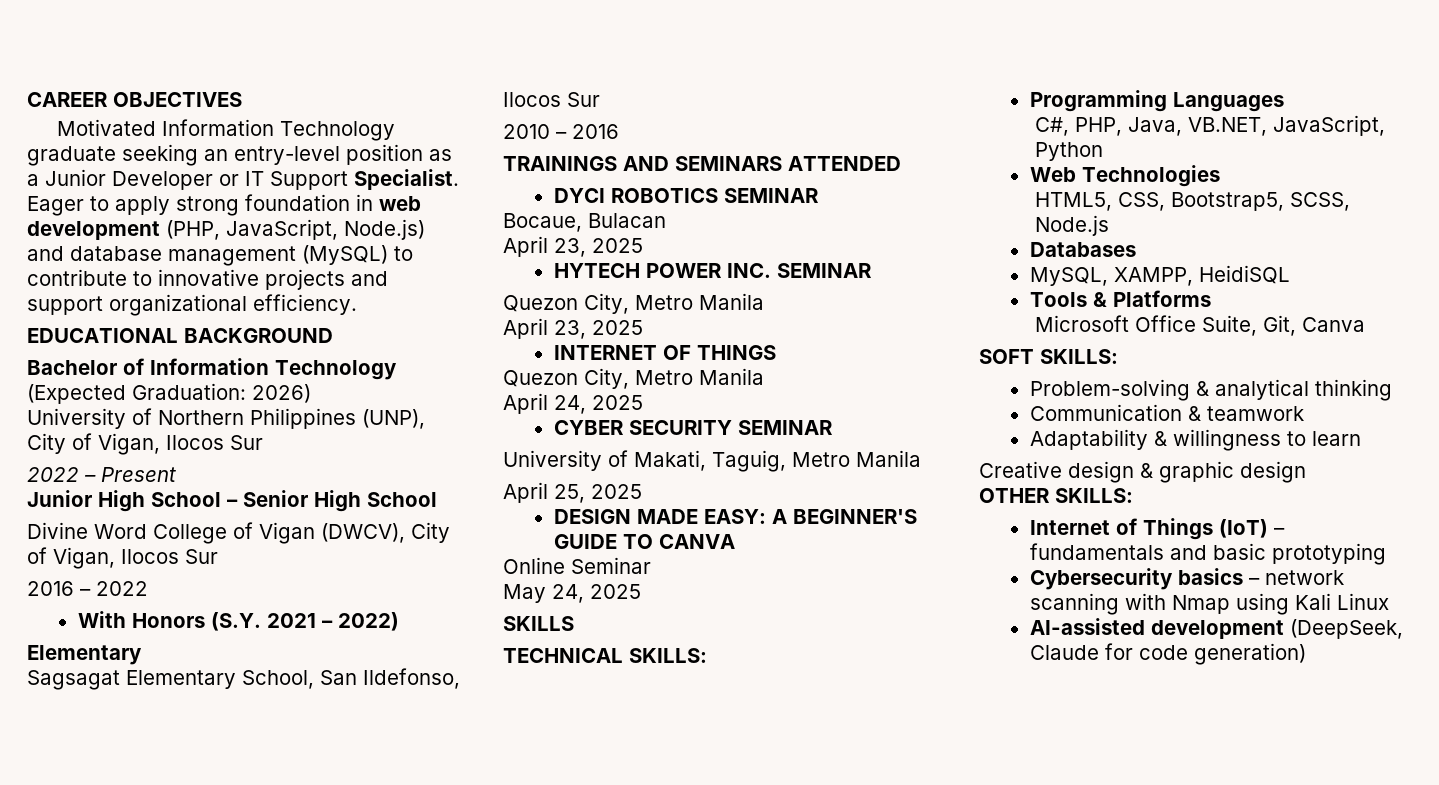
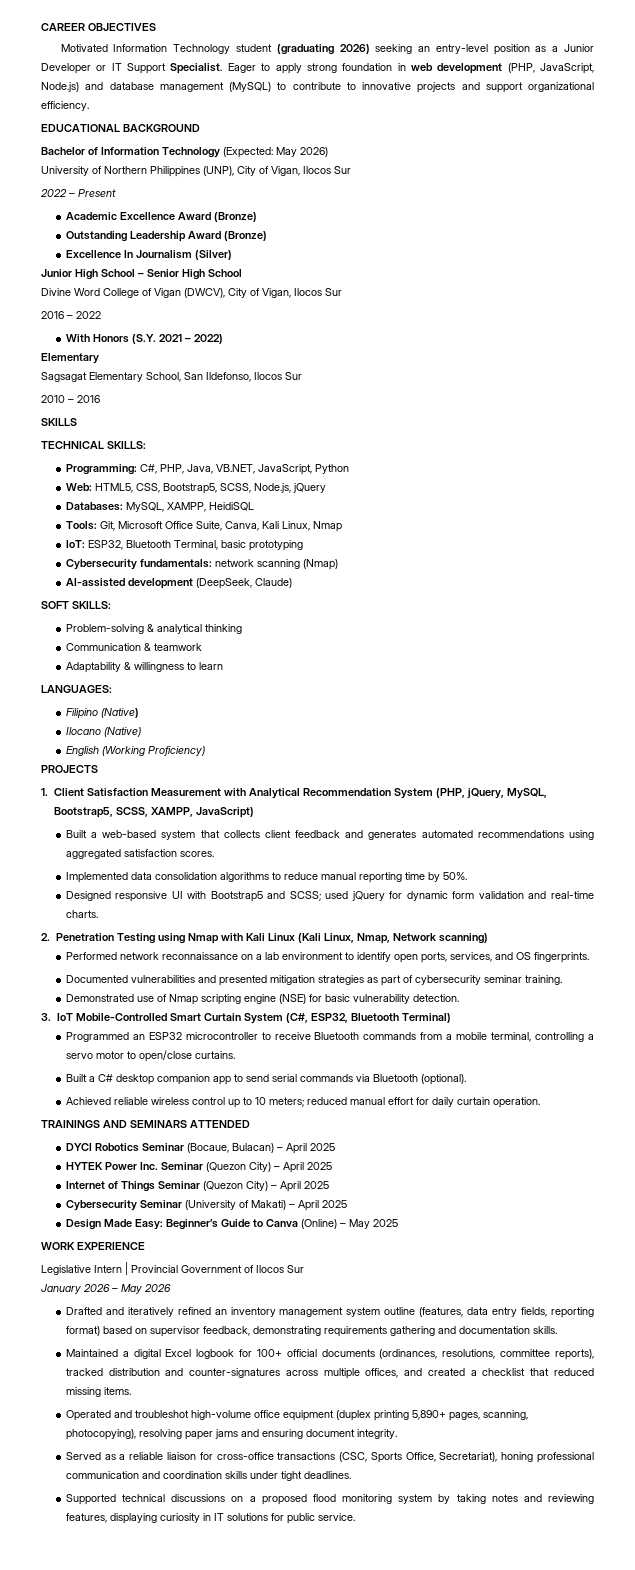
- Motivated Information Technology graduate seeking an entry-level position as a Junior Developer or IT Support Specialist.
+ Motivated Information Technology student (graduating 2026) seeking an entry-level position as a Junior Developer or IT Support Specialist.
- Bachelor of Information Technology (Expected Graduation: 2026)
+ Bachelor of Information Technology (Expected: May 2026)
+ Academic Excellence Award (Bronze)
+ Outstanding Leadership Award (Bronze)
+ Excellence In Journalism (Silver)
- TRAININGS AND SEMINARS ATTENDED
- DYCI ROBOTICS SEMINAR
- Bocaue, Bulacan
- April 23, 2025
- HYTECH POWER INC. SEMINAR
- Quezon City, Metro Manila
- April 23, 2025
- INTERNET OF THINGS
- Quezon City, Metro Manila
- April 24, 2025
- CYBER SECURITY SEMINAR
- University of Makati, Taguig, Metro Manila
- April 25, 2025
- DESIGN MADE EASY: A BEGINNER'S GUIDE TO CANVA
- Online Seminar
- May 24, 2025
- Programming Languages
- C#, PHP, Java, VB.NET, JavaScript, Python
+ Programming: C#, PHP, Java, VB.NET, JavaScript, Python
- Web Technologies
- HTML5, CSS, Bootstrap5, SCSS, Node.js
- Databases
- MySQL, XAMPP, HeidiSQL
+ Web: HTML5, CSS, Bootstrap5, SCSS, Node.js, jQuery
+ Databases: MySQL, XAMPP, HeidiSQL
- Tools & Platforms
- Microsoft Office Suite, Git, Canva
+ Tools: Git, Microsoft Office Suite, Canva, Kali Linux, Nmap
+ IoT: ESP32, Bluetooth Terminal, basic prototyping
+ Cybersecurity fundamentals: network scanning (Nmap)
+ AI-assisted development (DeepSeek, Claude)
- Creative design & graphic design
- OTHER SKILLS:
- Internet of Things (IoT) – fundamentals and basic prototyping
- Cybersecurity basics – network scanning with Nmap using Kali Linux
- AI-assisted development (DeepSeek, Claude for code generation)
+ LANGUAGES:
+ Filipino (Native)
+ Ilocano (Native)
+ English (Working Proficiency)
+ PROJECTS
+ 1. Client Satisfaction Measurement with Analytical Recommendation System (PHP, jQuery, MySQL, Bootstrap5, SCSS, XAMPP, JavaScript)
+ Built a web-based system that collects client feedback and generates automated recommendations using aggregated satisfaction scores.
+ Implemented data consolidation algorithms to reduce manual reporting time by 50%.
+ Designed responsive UI with Bootstrap5 and SCSS; used jQuery for dynamic form validation and real-time charts.
+ 2. Penetration Testing using Nmap with Kali Linux (Kali Linux, Nmap, Network scanning)
+ Performed network reconnaissance on a lab environment to identify open ports, services, and OS fingerprints.
+ Documented vulnerabilities and presented mitigation strategies as part of cybersecurity seminar training.
+ Demonstrated use of Nmap scripting engine (NSE) for basic vulnerability detection.
+ 3. IoT Mobile-Controlled Smart Curtain System (C#, ESP32, Bluetooth Terminal)
+ Programmed an ESP32 microcontroller to receive Bluetooth commands from a mobile terminal, controlling a servo motor to open/close curtains.
+ Built a C# desktop companion app to send serial commands via Bluetooth (optional).
+ Achieved reliable wireless control up to 10 meters; reduced manual effort for daily curtain operation.
+ TRAININGS AND SEMINARS ATTENDED
+ DYCI Robotics Seminar (Bocaue, Bulacan) – April 2025
+ HYTEK Power Inc. Seminar (Quezon City) – April 2025
+ Internet of Things Seminar (Quezon City) – April 2025
+ Cybersecurity Seminar (University of Makati) – April 2025
+ Design Made Easy: Beginner’s Guide to Canva (Online) – May 2025
+ WORK EXPERIENCE
+ Legislative Intern | Provincial Government of Ilocos Sur
+ January 2026 – May 2026
+ Drafted and iteratively refined an inventory management system outline (features, data entry fields, reporting format) based on supervisor feedback, demonstrating requirements gathering and documentation skills.
+ Maintained a digital Excel logbook for 100+ official documents (ordinances, resolutions, committee reports), tracked distribution and counter-signatures across multiple offices, and created a checklist that reduced missing items.
+ Operated and troubleshot high-volume office equipment (duplex printing 5,890+ pages, scanning, photocopying), resolving paper jams and ensuring document integrity.
+ Served as a reliable liaison for cross-office transactions (CSC, Sports Office, Secretariat), honing professional communication and coordination skills under tight deadlines.
+ Supported technical discussions on a proposed flood monitoring system by taking notes and reviewing features, displaying curiosity in IT solutions for public service.

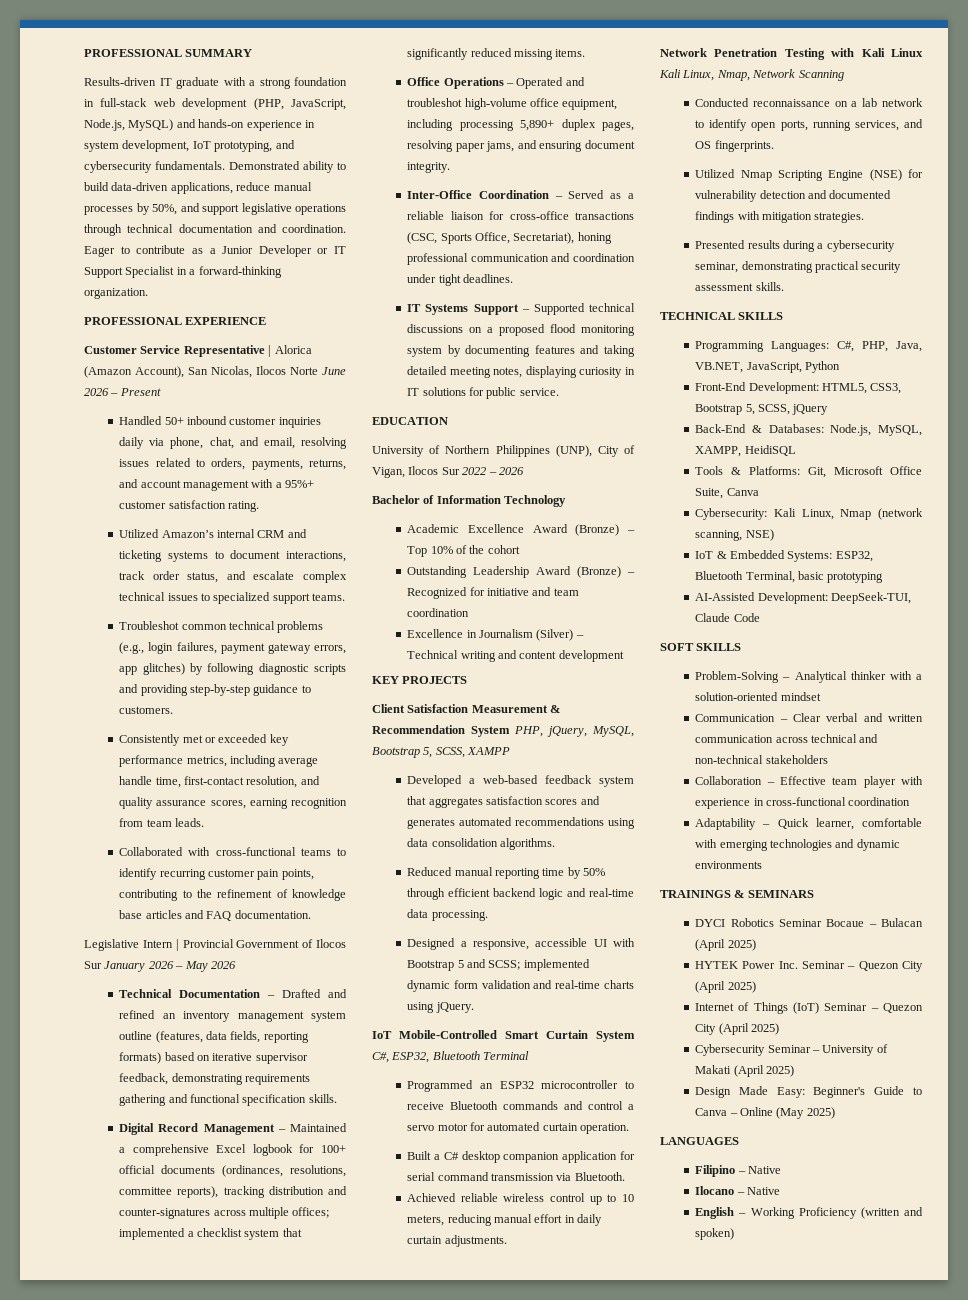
- CAREER OBJECTIVES
- Motivated Information Technology student (graduating 2026) seeking an entry-level position as a Junior Developer or IT Support Specialist. Eager to apply strong foundation in web development (PHP, JavaScript, Node.js) and database management (MySQL) to contribute to innovative projects and support organizational efficiency.
- EDUCATIONAL BACKGROUND
- Bachelor of Information Technology (Expected: May 2026)
- University of Northern Philippines (UNP), City of Vigan, Ilocos Sur
- 2022 – Present
- Academic Excellence Award (Bronze)
- Outstanding Leadership Award (Bronze)
- Excellence In Journalism (Silver)
- Junior High School – Senior High School
- Divine Word College of Vigan (DWCV), City of Vigan, Ilocos Sur
- 2016 – 2022
- With Honors (S.Y. 2021 – 2022)
- Elementary
- Sagsagat Elementary School, San Ildefonso, Ilocos Sur
- 2010 – 2016
- SKILLS
- TECHNICAL SKILLS:
- Programming: C#, PHP, Java, VB.NET, JavaScript, Python
- Web: HTML5, CSS, Bootstrap5, SCSS, Node.js, jQuery
- Databases: MySQL, XAMPP, HeidiSQL
- Tools: Git, Microsoft Office Suite, Canva, Kali Linux, Nmap
- IoT: ESP32, Bluetooth Terminal, basic prototyping
- Cybersecurity fundamentals: network scanning (Nmap)
- AI-assisted development (DeepSeek, Claude)
- SOFT SKILLS:
- Problem-solving & analytical thinking
- Communication & teamwork
- Adaptability & willingness to learn
- LANGUAGES:
- Filipino (Native)
- Ilocano (Native)
- English (Working Proficiency)
- PROJECTS
- 1. Client Satisfaction Measurement with Analytical Recommendation System (PHP, jQuery, MySQL, Bootstrap5, SCSS, XAMPP, JavaScript)
- Built a web-based system that collects client feedback and generates automated recommendations using aggregated satisfaction scores.
- Implemented data consolidation algorithms to reduce manual reporting time by 50%.
- Designed responsive UI with Bootstrap5 and SCSS; used jQuery for dynamic form validation and real-time charts.
- 2. Penetration Testing using Nmap with Kali Linux (Kali Linux, Nmap, Network scanning)
- Performed network reconnaissance on a lab environment to identify open ports, services, and OS fingerprints.
- Documented vulnerabilities and presented mitigation strategies as part of cybersecurity seminar training.
- Demonstrated use of Nmap scripting engine (NSE) for basic vulnerability detection.
- 3. IoT Mobile-Controlled Smart Curtain System (C#, ESP32, Bluetooth Terminal)
- Programmed an ESP32 microcontroller to receive Bluetooth commands from a mobile terminal, controlling a servo motor to open/close curtains.
- Built a C# desktop companion app to send serial commands via Bluetooth (optional).
- Achieved reliable wireless control up to 10 meters; reduced manual effort for daily curtain operation.
- TRAININGS AND SEMINARS ATTENDED
- DYCI Robotics Seminar (Bocaue, Bulacan) – April 2025
- HYTEK Power Inc. Seminar (Quezon City) – April 2025
- Internet of Things Seminar (Quezon City) – April 2025
- Cybersecurity Seminar (University of Makati) – April 2025
- Design Made Easy: Beginner’s Guide to Canva (Online) – May 2025
- WORK EXPERIENCE
+ PROFESSIONAL SUMMARY
+ Results-driven IT graduate with a strong foundation in full-stack web development (PHP, JavaScript, Node.js, MySQL) and hands-on experience in system development, IoT prototyping, and cybersecurity fundamentals. Demonstrated ability to build data-driven applications, reduce manual processes by 50%, and support legislative operations through technical documentation and coordination. Eager to contribute as a Junior Developer or IT Support Specialist in a forward-thinking organization.
+ PROFESSIONAL EXPERIENCE
+ Customer Service Representative | Alorica (Amazon Account), San Nicolas, Ilocos Norte June 2026 – Present
+ Handled 50+ inbound customer inquiries daily via phone, chat, and email, resolving issues related to orders, payments, returns, and account management with a 95%+ customer satisfaction rating.
+ Utilized Amazon’s internal CRM and ticketing systems to document interactions, track order status, and escalate complex technical issues to specialized support teams.
+ Troubleshot common technical problems (e.g., login failures, payment gateway errors, app glitches) by following diagnostic scripts and providing step-by-step guidance to customers.
+ Consistently met or exceeded key performance metrics, including average handle time, first-contact resolution, and quality assurance scores, earning recognition from team leads.
+ Collaborated with cross-functional teams to identify recurring customer pain points, contributing to the refinement of knowledge base articles and FAQ documentation.
- Legislative Intern | Provincial Government of Ilocos Sur
- January 2026 – May 2026
+ Legislative Intern | Provincial Government of Ilocos Sur January 2026 – May 2026
- Drafted and iteratively refined an inventory management system outline (features, data entry fields, reporting format) based on supervisor feedback, demonstrating requirements gathering and documentation skills.
- Maintained a digital Excel logbook for 100+ official documents (ordinances, resolutions, committee reports), tracked distribution and counter-signatures across multiple offices, and created a checklist that reduced missing items.
+ Technical Documentation – Drafted and refined an inventory management system outline (features, data fields, reporting formats) based on iterative supervisor feedback, demonstrating requirements gathering and functional specification skills.
+ Digital Record Management – Maintained a comprehensive Excel logbook for 100+ official documents (ordinances, resolutions, committee reports), tracking distribution and counter-signatures across multiple offices; implemented a checklist system that significantly reduced missing items.
- Operated and troubleshot high-volume office equipment (duplex printing 5,890+ pages, scanning, photocopying), resolving paper jams and ensuring document integrity.
+ Office Operations – Operated and troubleshot high-volume office equipment, including processing 5,890+ duplex pages, resolving paper jams, and ensuring document integrity.
- Served as a reliable liaison for cross-office transactions (CSC, Sports Office, Secretariat), honing professional communication and coordination skills under tight deadlines.
+ Inter-Office Coordination – Served as a reliable liaison for cross-office transactions (CSC, Sports Office, Secretariat), honing professional communication and coordination under tight deadlines.
- Supported technical discussions on a proposed flood monitoring system by taking notes and reviewing features, displaying curiosity in IT solutions for public service.
+ IT Systems Support – Supported technical discussions on a proposed flood monitoring system by documenting features and taking detailed meeting notes, displaying curiosity in IT solutions for public service.
+ EDUCATION
+ University of Northern Philippines (UNP), City of Vigan, Ilocos Sur 2022 – 2026
+ Bachelor of Information Technology
+ Academic Excellence Award (Bronze) – Top 10% of the cohort
+ Outstanding Leadership Award (Bronze) – Recognized for initiative and team coordination
+ Excellence in Journalism (Silver) – Technical writing and content development
+ KEY PROJECTS
+ Client Satisfaction Measurement & Recommendation System PHP, jQuery, MySQL, Bootstrap 5, SCSS, XAMPP
+ Developed a web-based feedback system that aggregates satisfaction scores and generates automated recommendations using data consolidation algorithms.
+ Reduced manual reporting time by 50% through efficient backend logic and real-time data processing.
+ Designed a responsive, accessible UI with Bootstrap 5 and SCSS; implemented dynamic form validation and real-time charts using jQuery.
+ IoT Mobile-Controlled Smart Curtain System C#, ESP32, Bluetooth Terminal
+ Programmed an ESP32 microcontroller to receive Bluetooth commands and control a servo motor for automated curtain operation.
+ Built a C# desktop companion application for serial command transmission via Bluetooth.
+ Achieved reliable wireless control up to 10 meters, reducing manual effort in daily curtain adjustments.
+ Network Penetration Testing with Kali Linux Kali Linux, Nmap, Network Scanning
+ Conducted reconnaissance on a lab network to identify open ports, running services, and OS fingerprints.
+ Utilized Nmap Scripting Engine (NSE) for vulnerability detection and documented findings with mitigation strategies.
+ Presented results during a cybersecurity seminar, demonstrating practical security assessment skills.
+ TECHNICAL SKILLS
+ Programming Languages: C#, PHP, Java, VB.NET, JavaScript, Python
+ Front-End Development: HTML5, CSS3, Bootstrap 5, SCSS, jQuery
+ Back-End & Databases: Node.js, MySQL, XAMPP, HeidiSQL
+ Tools & Platforms: Git, Microsoft Office Suite, Canva
+ Cybersecurity: Kali Linux, Nmap (network scanning, NSE)
+ IoT & Embedded Systems: ESP32, Bluetooth Terminal, basic prototyping
+ AI-Assisted Development: DeepSeek-TUI, Claude Code
+ SOFT SKILLS
+ Problem-Solving – Analytical thinker with a solution-oriented mindset
+ Communication – Clear verbal and written communication across technical and non-technical stakeholders
+ Collaboration – Effective team player with experience in cross-functional coordination
+ Adaptability – Quick learner, comfortable with emerging technologies and dynamic environments
+ TRAININGS & SEMINARS
+ DYCI Robotics Seminar Bocaue – Bulacan (April 2025)
+ HYTEK Power Inc. Seminar – Quezon City (April 2025)
+ Internet of Things (IoT) Seminar – Quezon City (April 2025)
+ Cybersecurity Seminar – University of Makati (April 2025)
+ Design Made Easy: Beginner's Guide to Canva – Online (May 2025)
+ LANGUAGES
+ Filipino – Native
+ Ilocano – Native
+ English – Working Proficiency (written and spoken)

